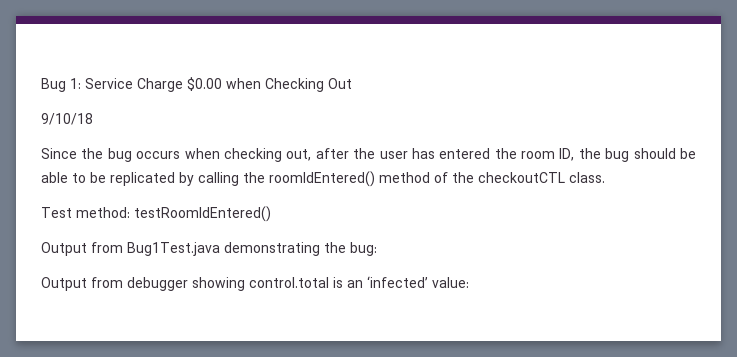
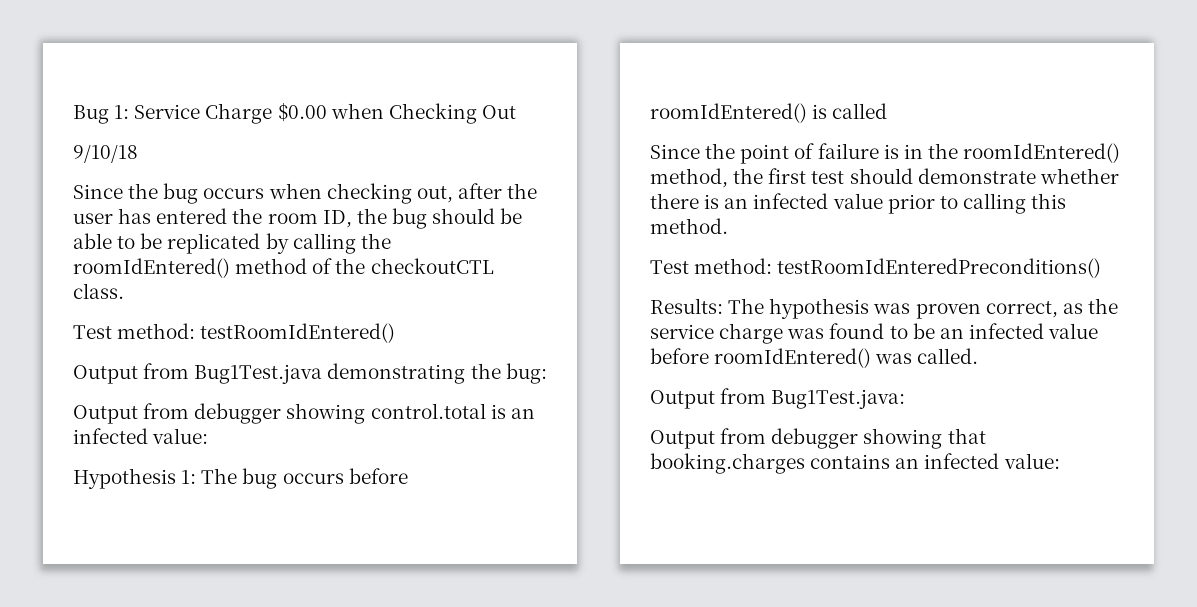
- Output from debugger showing control.total is an ‘infected’ value:
+ Output from debugger showing control.total is an infected value:
+ Hypothesis 1: The bug occurs before roomIdEntered() is called
+ Since the point of failure is in the roomIdEntered() method, the first test should demonstrate whether there is an infected value prior to calling this method.
+ Test method: testRoomIdEnteredPreconditions()
+ Results: The hypothesis was proven correct, as the service charge was found to be an infected value before roomIdEntered() was called.
+ Output from Bug1Test.java:
+ Output from debugger showing that booking.charges contains an infected value:

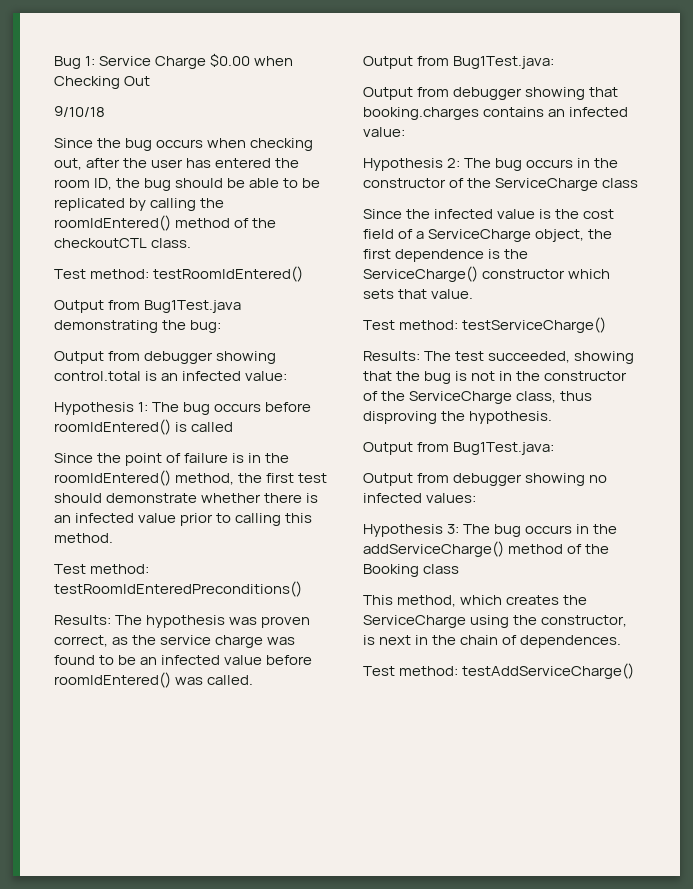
+ Hypothesis 2: The bug occurs in the constructor of the ServiceCharge class
+ Since the infected value is the cost field of a ServiceCharge object, the first dependence is the ServiceCharge() constructor which sets that value.
+ Test method: testServiceCharge()
+ Results: The test succeeded, showing that the bug is not in the constructor of the ServiceCharge class, thus disproving the hypothesis.
+ Output from Bug1Test.java:
+ Output from debugger showing no infected values:
+ Hypothesis 3: The bug occurs in the addServiceCharge() method of the Booking class
+ This method, which creates the ServiceCharge using the constructor, is next in the chain of dependences.
+ Test method: testAddServiceCharge()

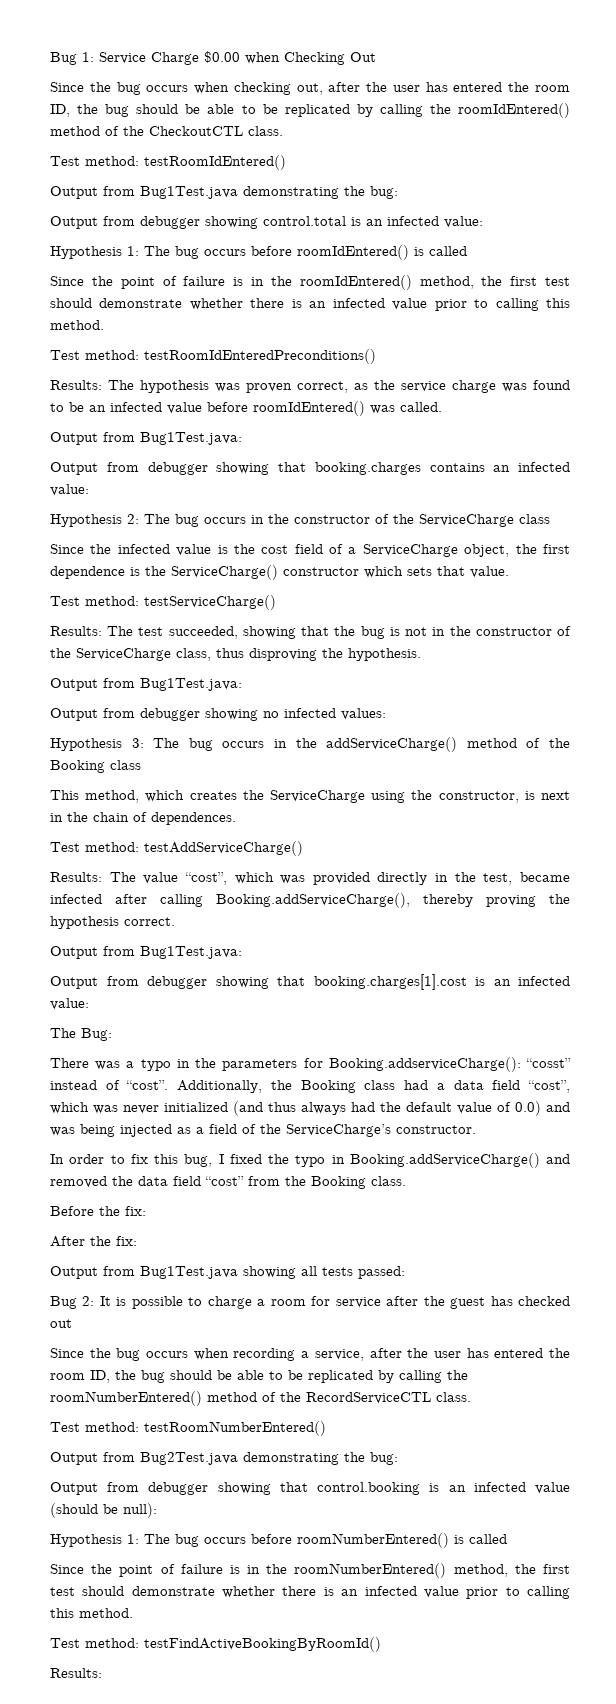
- 9/10/18
- Since the bug occurs when checking out, after the user has entered the room ID, the bug should be able to be replicated by calling the roomIdEntered() method of the checkoutCTL class.
+ Since the bug occurs when checking out, after the user has entered the room ID, the bug should be able to be replicated by calling the roomIdEntered() method of the CheckoutCTL class.
+ Results: The value “cost”, which was provided directly in the test, became infected after calling Booking.addServiceCharge(), thereby proving the hypothesis correct.
+ Output from Bug1Test.java:
+ Output from debugger showing that booking.charges[1].cost is an infected value:
+ The Bug:
+ There was a typo in the parameters for Booking.addserviceCharge(): “cosst” instead of “cost”. Additionally, the Booking class had a data field “cost”, which was never initialized (and thus always had the default value of 0.0) and was being injected as a field of the ServiceCharge’s constructor.
+ In order to fix this bug, I fixed the typo in Booking.addServiceCharge() and removed the data field “cost” from the Booking class.
+ Before the fix:
+ After the fix:
+ Output from Bug1Test.java showing all tests passed:
+ Bug 2: It is possible to charge a room for service after the guest has checked out
+ Since the bug occurs when recording a service, after the user has entered the room ID, the bug should be able to be replicated by calling the roomNumberEntered() method of the RecordServiceCTL class.
+ Test method: testRoomNumberEntered()
+ Output from Bug2Test.java demonstrating the bug:
+ Output from debugger showing that control.booking is an infected value (should be null):
+ Hypothesis 1: The bug occurs before roomNumberEntered() is called
+ Since the point of failure is in the roomNumberEntered() method, the first test should demonstrate whether there is an infected value prior to calling this method.
+ Test method: testFindActiveBookingByRoomId()
+ Results:

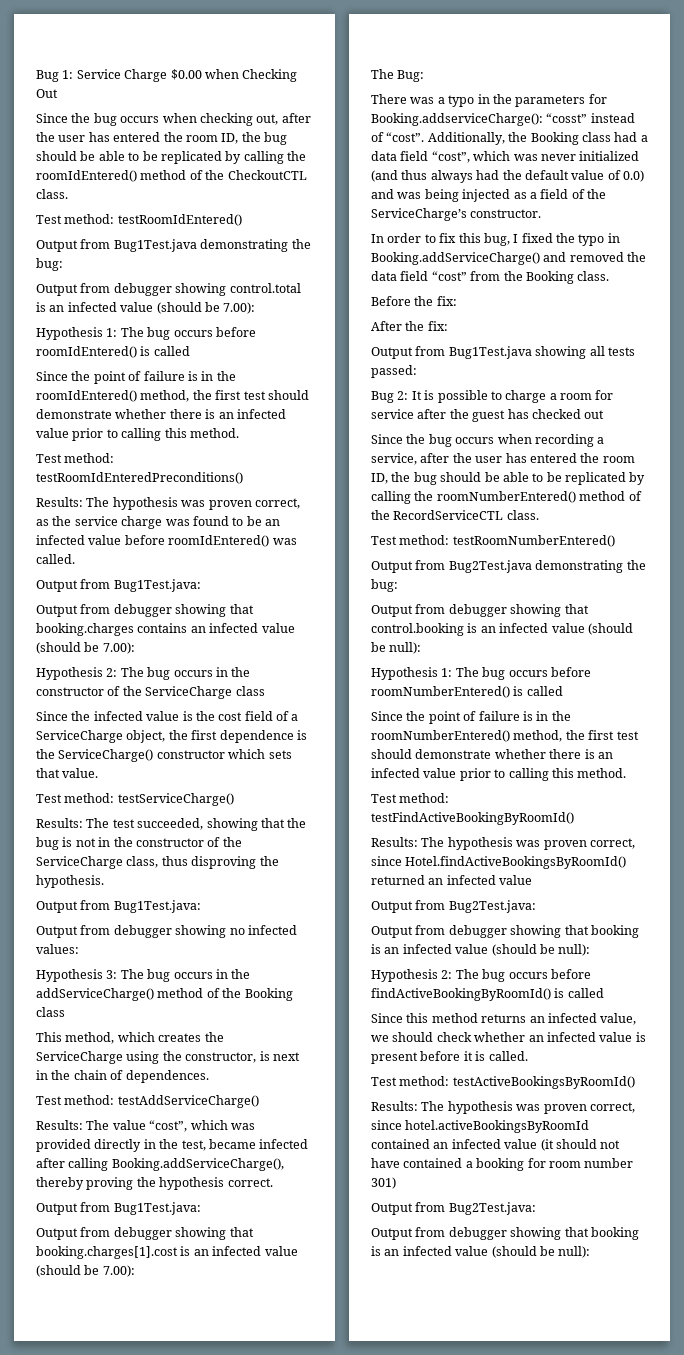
- Output from debugger showing control.total is an infected value:
+ Output from debugger showing control.total is an infected value (should be 7.00):
- Output from debugger showing that booking.charges contains an infected value:
+ Output from debugger showing that booking.charges contains an infected value (should be 7.00):
- Output from debugger showing that booking.charges[1].cost is an infected value:
+ Output from debugger showing that booking.charges[1].cost is an infected value (should be 7.00):
  Test method: testFindActiveBookingByRoomId()
- Results:
+ Results: The hypothesis was proven correct, since Hotel.findActiveBookingsByRoomId() returned an infected value
+ Output from Bug2Test.java:
+ Output from debugger showing that booking is an infected value (should be null):
+ Hypothesis 2: The bug occurs before findActiveBookingByRoomId() is called
+ Since this method returns an infected value, we should check whether an infected value is present before it is called.
+ Test method: testActiveBookingsByRoomId()
+ Results: The hypothesis was proven correct, since hotel.activeBookingsByRoomId contained an infected value (it should not have contained a booking for room number 301)
+ Output from Bug2Test.java:
+ Output from debugger showing that booking is an infected value (should be null):

